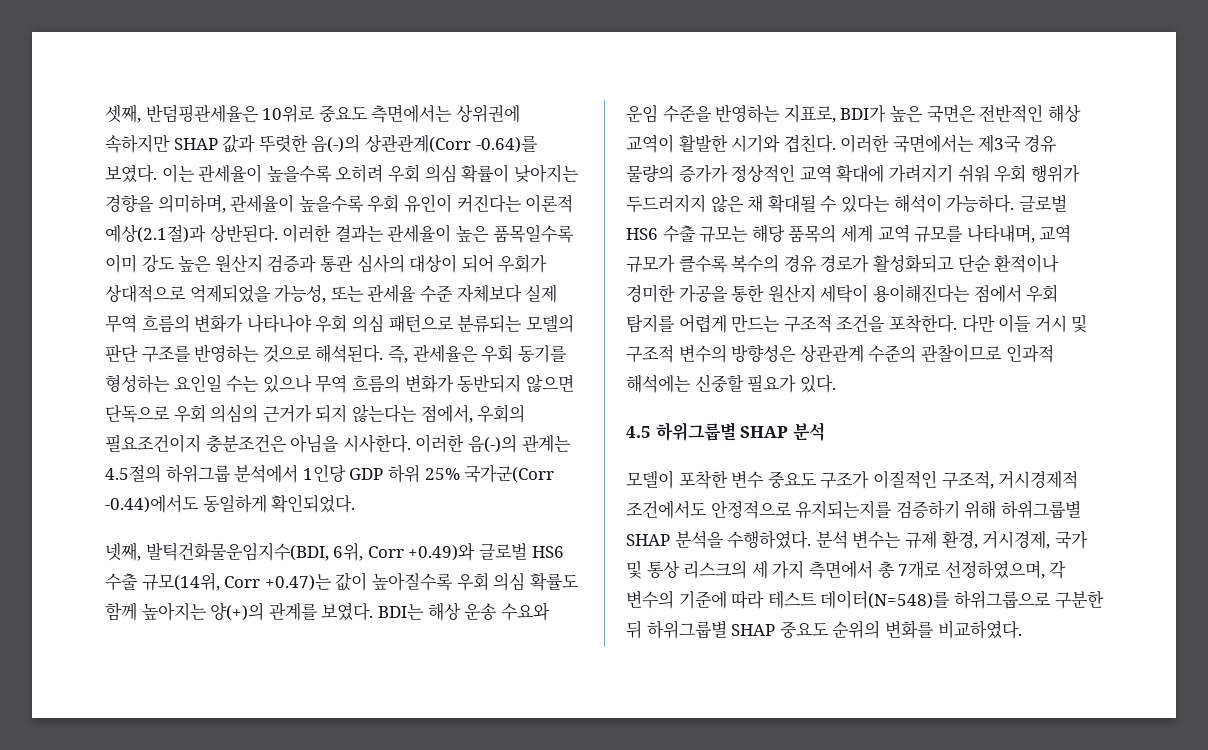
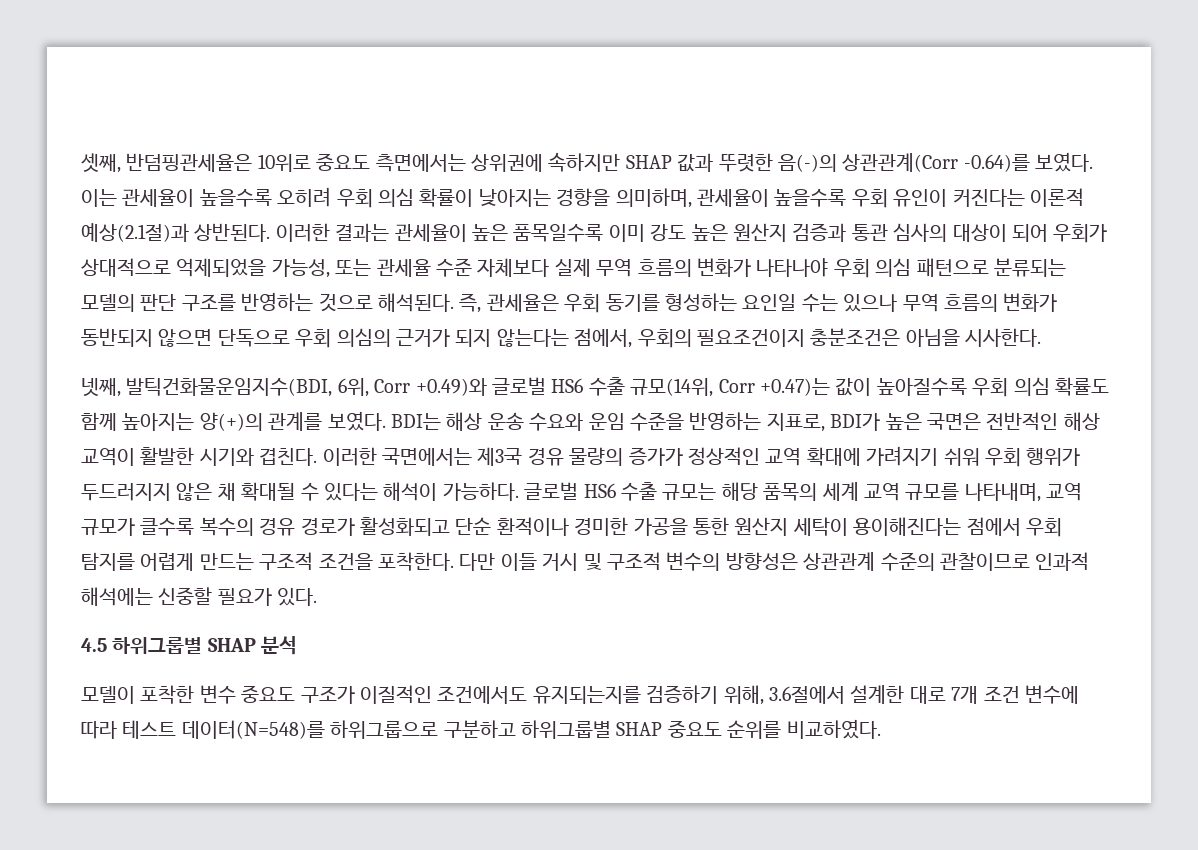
- 이러한 음(-)의 관계는 4.5절의 하위그룹 분석에서 1인당 GDP 하위 25% 국가군(Corr -0.44)에서도 동일하게 확인되었다.
- 모델이 포착한 변수 중요도 구조가 이질적인 구조적, 거시경제적 조건에서도 안정적으로 유지되는지를 검증하기 위해 하위그룹별 SHAP 분석을 수행하였다. 분석 변수는 규제 환경, 거시경제, 국가 및 통상 리스크의 세 가지 측면에서 총 7개로 선정하였으며, 각 변수의 기준에 따라 테스트 데이터(N=548)를 하위그룹으로 구분한 뒤 하위그룹별 SHAP 중요도 순위의 변화를 비교하였다.
+ 모델이 포착한 변수 중요도 구조가 이질적인 조건에서도 유지되는지를 검증하기 위해, 3.6절에서 설계한 대로 7개 조건 변수에 따라 테스트 데이터(N=548)를 하위그룹으로 구분하고 하위그룹별 SHAP 중요도 순위를 비교하였다.

